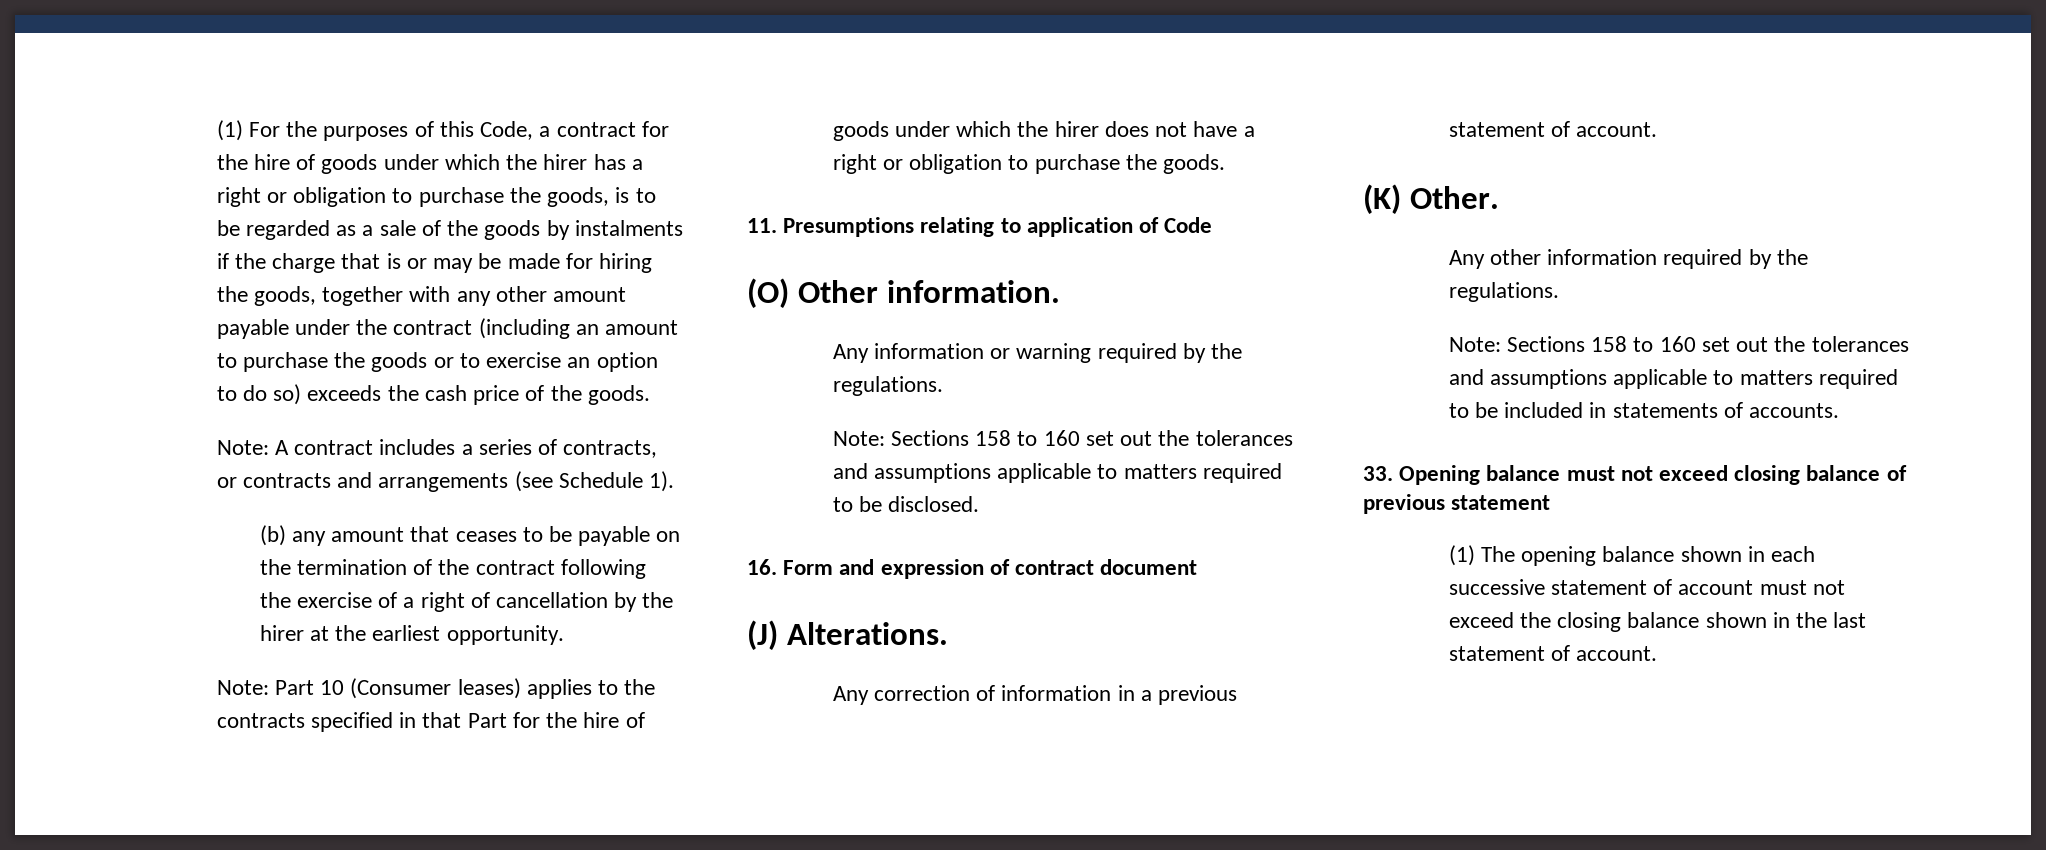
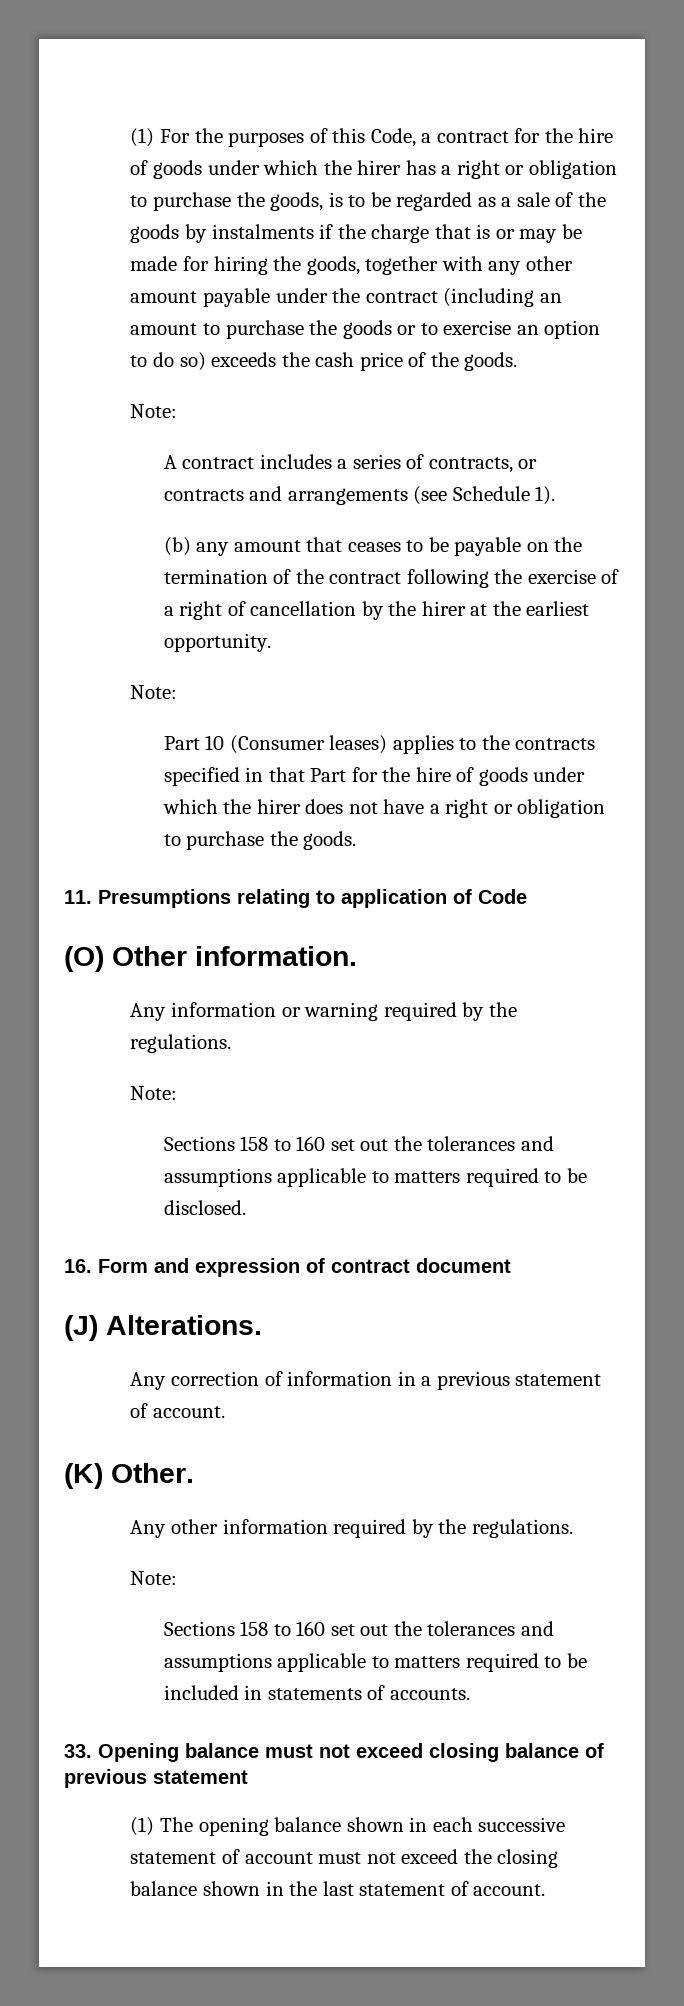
  (1) For the purposes of this Code, a contract for the hire of goods under which the hirer has a right or obligation to purchase the goods, is to be regarded as a sale of the goods by instalments if the charge that is or may be made for hiring the goods, together with any other amount payable under the contract (including an amount to purchase the goods or to exercise an option to do so) exceeds the cash price of the goods.
- Note: A contract includes a series of contracts, or contracts and arrangements (see Schedule 1).
+ Note:
+ A contract includes a series of contracts, or contracts and arrangements (see Schedule 1).
  (b) any amount that ceases to be payable on the termination of the contract following the exercise of a right of cancellation by the hirer at the earliest opportunity.
- Note: Part 10 (Consumer leases) applies to the contracts specified in that Part for the hire of goods under which the hirer does not have a right or obligation to purchase the goods.
+ Note:
+ Part 10 (Consumer leases) applies to the contracts specified in that Part for the hire of goods under which the hirer does not have a right or obligation to purchase the goods.
  Any information or warning required by the regulations.
- Note: Sections 158 to 160 set out the tolerances and assumptions applicable to matters required to be disclosed.
+ Note:
+ Sections 158 to 160 set out the tolerances and assumptions applicable to matters required to be disclosed.
  Any other information required by the regulations.
- Note: Sections 158 to 160 set out the tolerances and assumptions applicable to matters required to be included in statements of accounts.
+ Note:
+ Sections 158 to 160 set out the tolerances and assumptions applicable to matters required to be included in statements of accounts.

